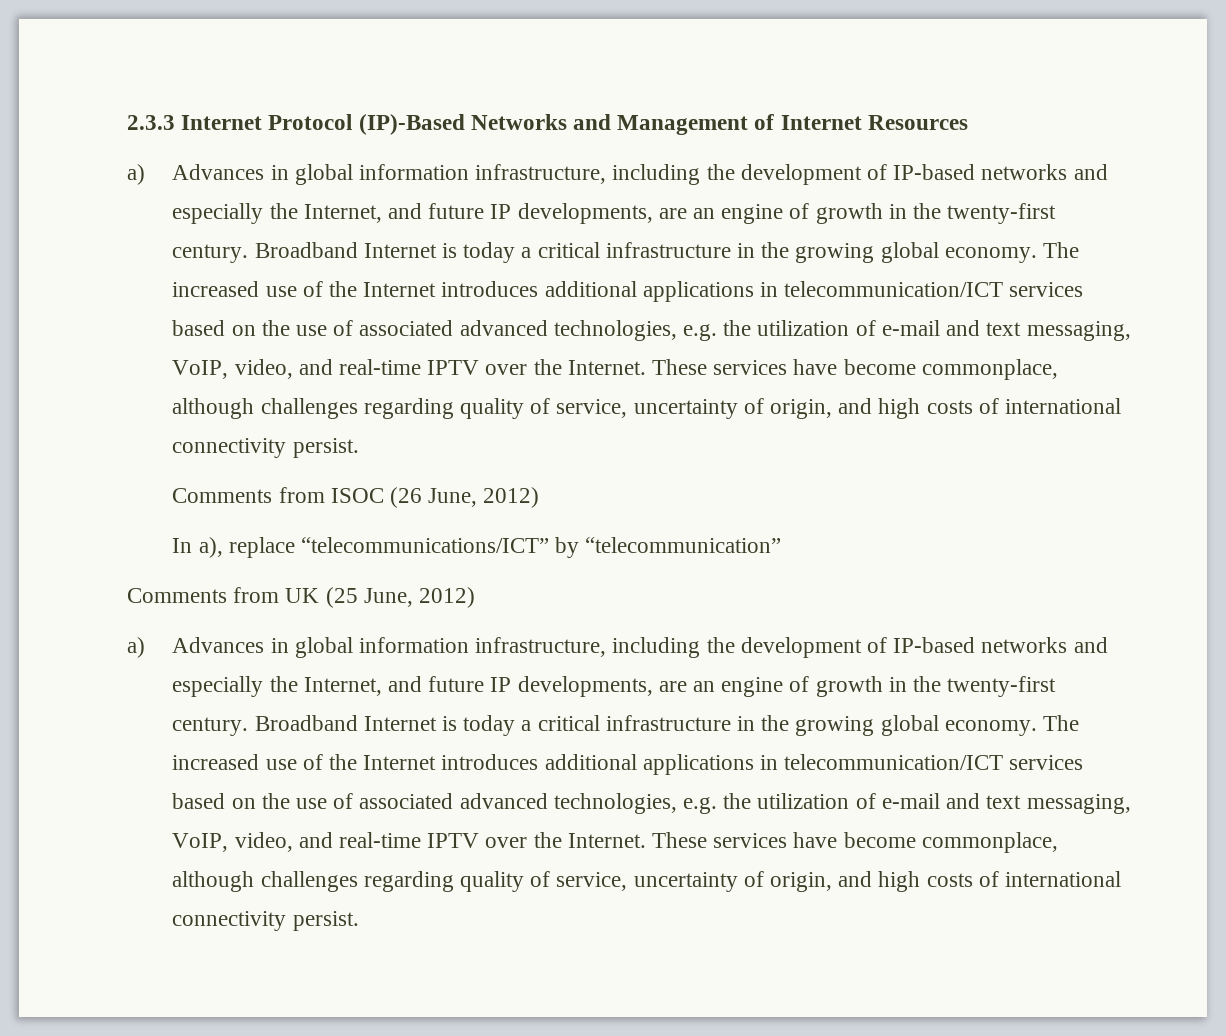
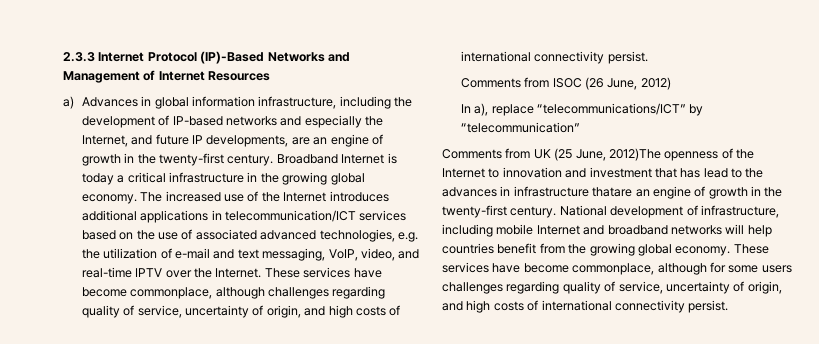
- Comments from UK (25 June, 2012)
- a) Advances in global information infrastructure, including the development of IP-based networks and especially the Internet, and future IP developments, are an engine of growth in the twenty-first century. Broadband Internet is today a critical infrastructure in the growing global economy. The increased use of the Internet introduces additional applications in telecommunication/ICT services based on the use of associated advanced technologies, e.g. the utilization of e-mail and text messaging, VoIP, video, and real-time IPTV over the Internet. These services have become commonplace, although challenges regarding quality of service, uncertainty of origin, and high costs of international connectivity persist.
+ Comments from UK (25 June, 2012)The openness of the Internet to innovation and investment that has lead to the advances in infrastructure thatare an engine of growth in the twenty-first century. National development of infrastructure, including mobile Internet and broadband networks will help countries benefit from the growing global economy. These services have become commonplace, although for some users challenges regarding quality of service, uncertainty of origin, and high costs of international connectivity persist.

